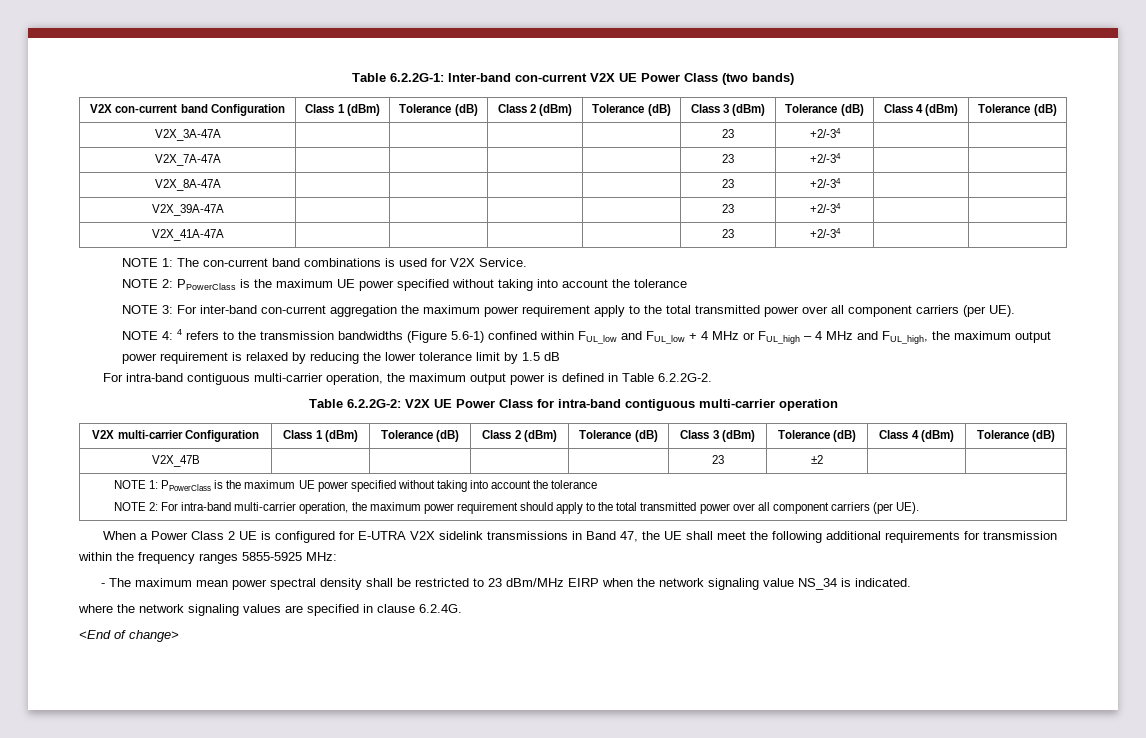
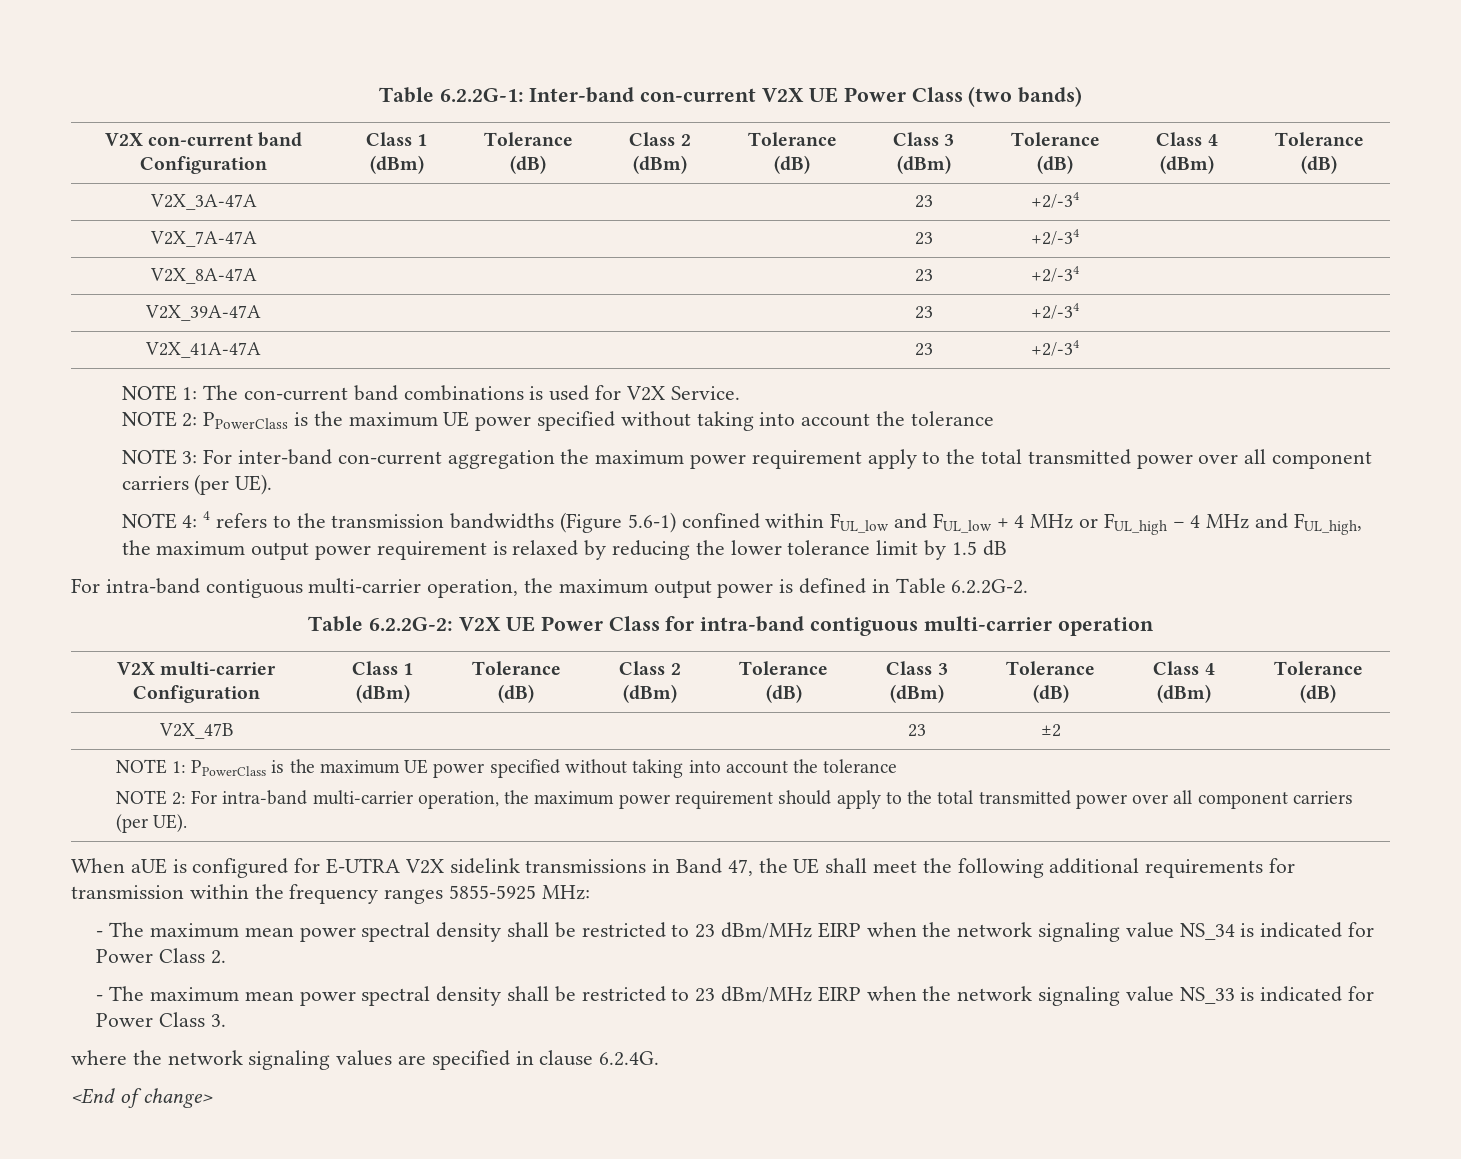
- When a Power Class 2 UE is configured for E-UTRA V2X sidelink transmissions in Band 47, the UE shall meet the following additional requirements for transmission within the frequency ranges 5855-5925 MHz:
+ When aUE is configured for E-UTRA V2X sidelink transmissions in Band 47, the UE shall meet the following additional requirements for transmission within the frequency ranges 5855-5925 MHz:
- - The maximum mean power spectral density shall be restricted to 23 dBm/MHz EIRP when the network signaling value NS_34 is indicated.
+ - The maximum mean power spectral density shall be restricted to 23 dBm/MHz EIRP when the network signaling value NS_34 is indicated for Power Class 2.
+ - The maximum mean power spectral density shall be restricted to 23 dBm/MHz EIRP when the network signaling value NS_33 is indicated for Power Class 3.

